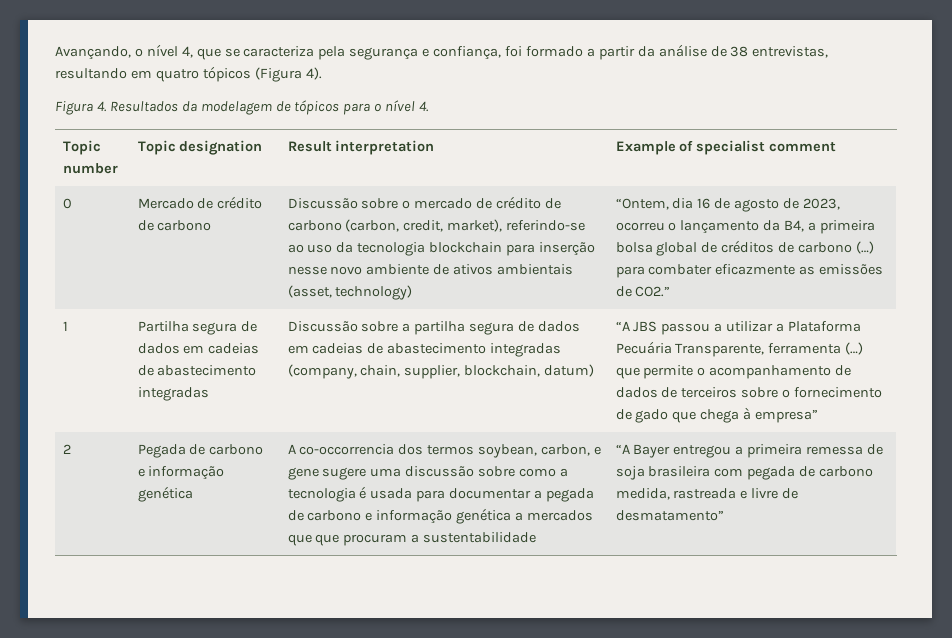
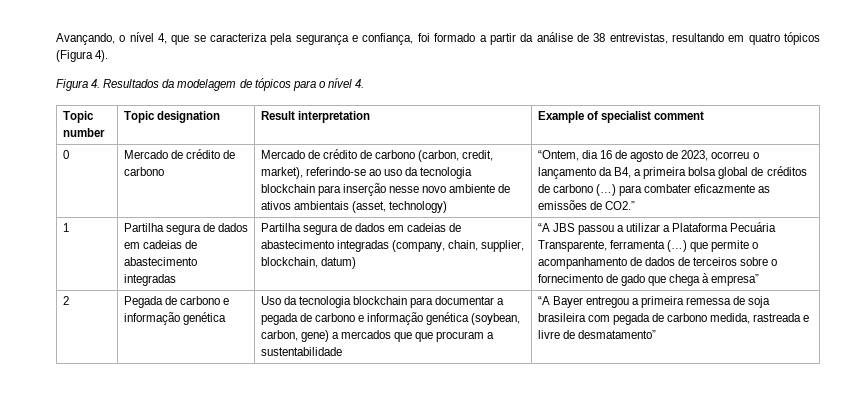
- Discussão sobre o mercado de crédito de carbono (carbon, credit, market), referindo-se ao uso da tecnologia blockchain para inserção nesse novo ambiente de ativos ambientais (asset, technology)
+ Mercado de crédito de carbono (carbon, credit, market), referindo-se ao uso da tecnologia blockchain para inserção nesse novo ambiente de ativos ambientais (asset, technology)
- Discussão sobre a partilha segura de dados em cadeias de abastecimento integradas (company, chain, supplier, blockchain, datum)
+ Partilha segura de dados em cadeias de abastecimento integradas (company, chain, supplier, blockchain, datum)
- A co-occorrencia dos termos soybean, carbon, e gene sugere uma discussão sobre como a tecnologia é usada para documentar a pegada de carbono e informação genética a mercados que que procuram a sustentabilidade
+ Uso da tecnologia blockchain para documentar a pegada de carbono e informação genética (soybean, carbon, gene) a mercados que que procuram a sustentabilidade

